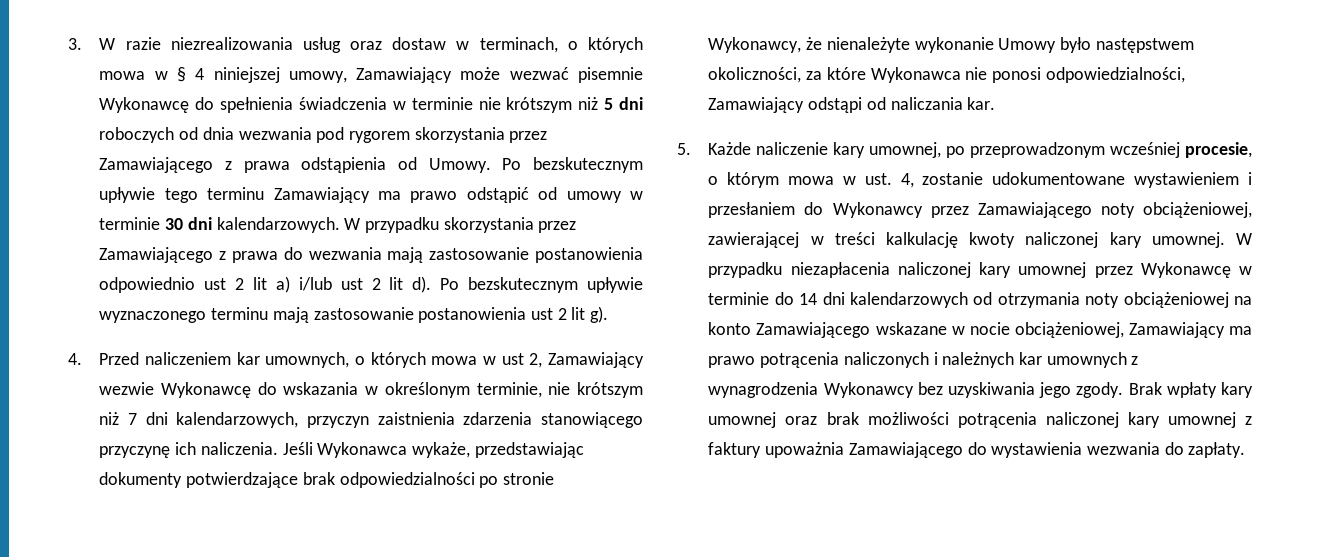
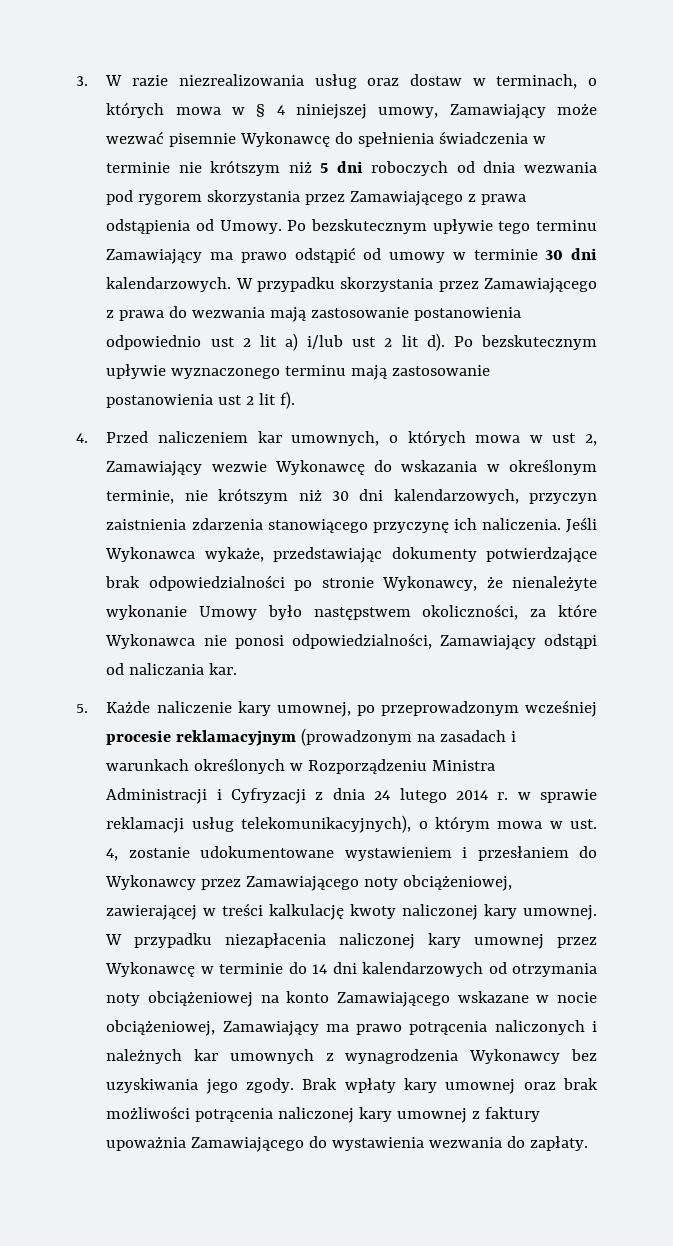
- Po bezskutecznym upływie wyznaczonego terminu mają zastosowanie postanowienia ust 2 lit g).
+ Po bezskutecznym upływie wyznaczonego terminu mają zastosowanie postanowienia ust 2 lit f).
- 4. Przed naliczeniem kar umownych, o których mowa w ust 2, Zamawiający wezwie Wykonawcę do wskazania w określonym terminie, nie krótszym niż 7 dni kalendarzowych, przyczyn zaistnienia zdarzenia stanowiącego przyczynę ich naliczenia.
+ 4. Przed naliczeniem kar umownych, o których mowa w ust 2, Zamawiający wezwie Wykonawcę do wskazania w określonym terminie, nie krótszym niż 30 dni kalendarzowych, przyczyn zaistnienia zdarzenia stanowiącego przyczynę ich naliczenia.
- 5. Każde naliczenie kary umownej, po przeprowadzonym wcześniej procesie, o którym mowa w ust. 4, zostanie udokumentowane wystawieniem i przesłaniem do Wykonawcy przez Zamawiającego noty obciążeniowej, zawierającej w treści kalkulację kwoty naliczonej kary umownej.
+ 5. Każde naliczenie kary umownej, po przeprowadzonym wcześniej procesie reklamacyjnym (prowadzonym na zasadach i warunkach określonych w Rozporządzeniu Ministra Administracji i Cyfryzacji z dnia 24 lutego 2014 r. w sprawie reklamacji usług telekomunikacyjnych), o którym mowa w ust. 4, zostanie udokumentowane wystawieniem i przesłaniem do Wykonawcy przez Zamawiającego noty obciążeniowej, zawierającej w treści kalkulację kwoty naliczonej kary umownej.

